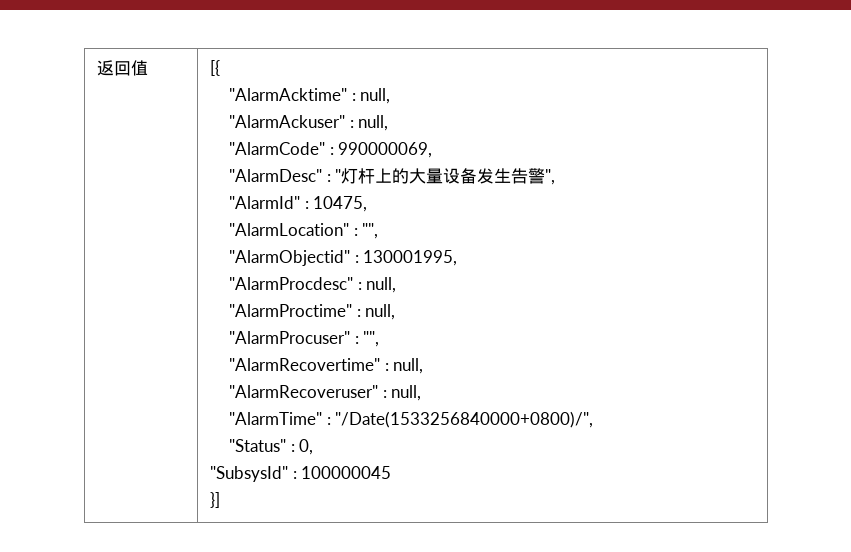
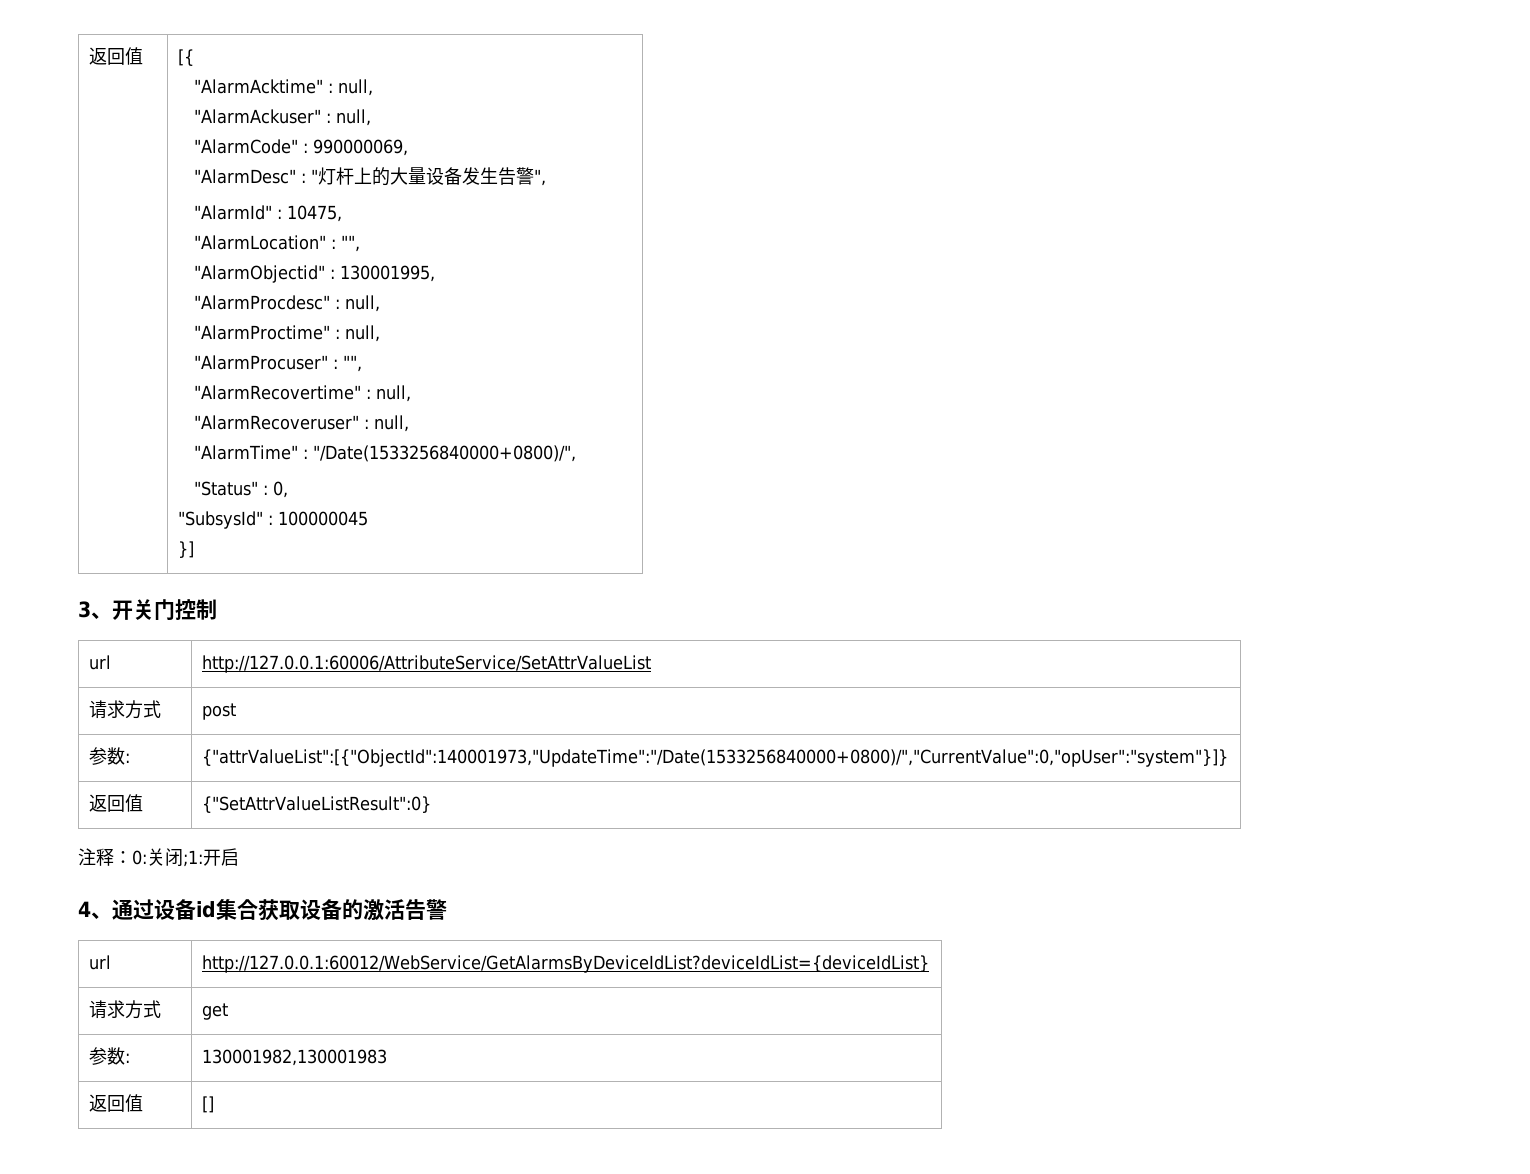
+ 3、开关门控制
+ url | http://127.0.0.1:60006/AttributeService/SetAttrValueList
+ 请求方式 | post
+ 参数: | {"attrValueList":[{"ObjectId":140001973,"UpdateTime":"/Date(1533256840000+0800)/","CurrentValue":0,"opUser":"system"}]}
+ 返回值 | {"SetAttrValueListResult":0}
+ 注释：0:关闭;1:开启
+ 4、通过设备id集合获取设备的激活告警
+ url | http://127.0.0.1:60012/WebService/GetAlarmsByDeviceIdList?deviceIdList={deviceIdList}
+ 请求方式 | get
+ 参数: | 130001982,130001983
+ 返回值 | []

